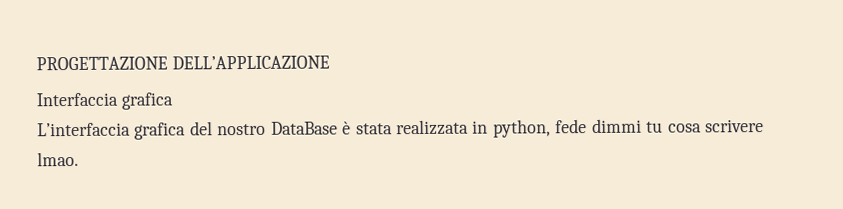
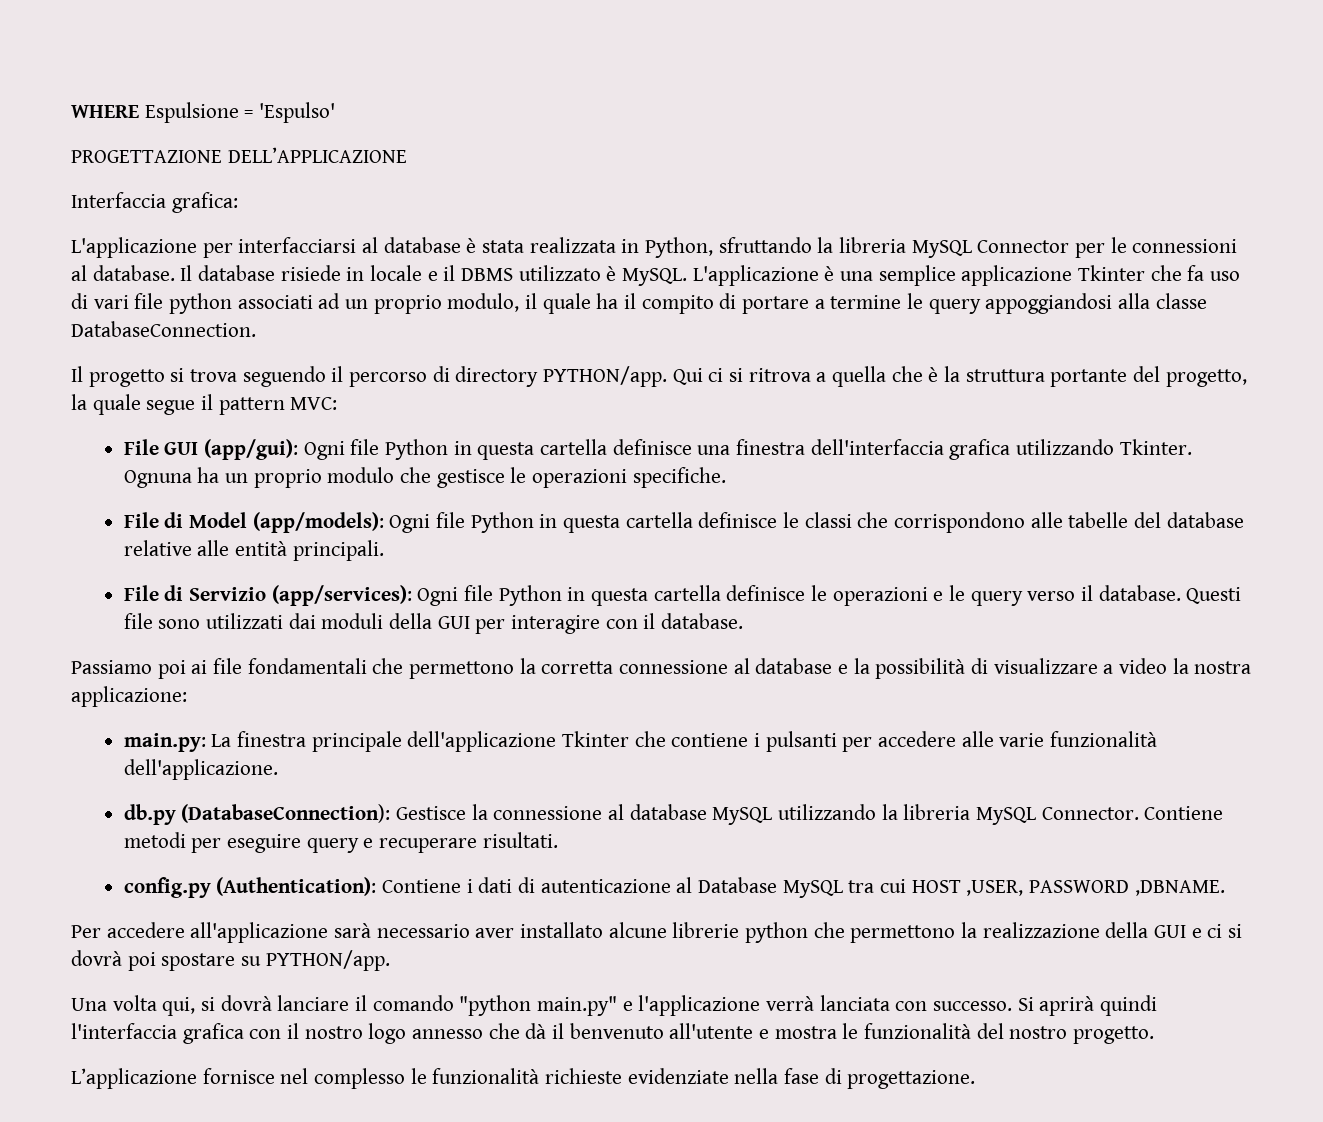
+ WHERE Espulsione = 'Espulso'
- Interfaccia grafica
- L’interfaccia grafica del nostro DataBase è stata realizzata in python, fede dimmi tu cosa scrivere lmao.
+ Interfaccia grafica:
+ L'applicazione per interfacciarsi al database è stata realizzata in Python, sfruttando la libreria MySQL Connector per le connessioni al database. Il database risiede in locale e il DBMS utilizzato è MySQL. L'applicazione è una semplice applicazione Tkinter che fa uso di vari file python associati ad un proprio modulo, il quale ha il compito di portare a termine le query appoggiandosi alla classe DatabaseConnection.
+ Il progetto si trova seguendo il percorso di directory PYTHON/app. Qui ci si ritrova a quella che è la struttura portante del progetto, la quale segue il pattern MVC:
+ File GUI (app/gui): Ogni file Python in questa cartella definisce una finestra dell'interfaccia grafica utilizzando Tkinter. Ognuna ha un proprio modulo che gestisce le operazioni specifiche.
+ File di Model (app/models): Ogni file Python in questa cartella definisce le classi che corrispondono alle tabelle del database relative alle entità principali.
+ File di Servizio (app/services): Ogni file Python in questa cartella definisce le operazioni e le query verso il database. Questi file sono utilizzati dai moduli della GUI per interagire con il database.
+ Passiamo poi ai file fondamentali che permettono la corretta connessione al database e la possibilità di visualizzare a video la nostra applicazione:
+ main.py: La finestra principale dell'applicazione Tkinter che contiene i pulsanti per accedere alle varie funzionalità dell'applicazione.
+ db.py (DatabaseConnection): Gestisce la connessione al database MySQL utilizzando la libreria MySQL Connector. Contiene metodi per eseguire query e recuperare risultati.
+ config.py (Authentication): Contiene i dati di autenticazione al Database MySQL tra cui HOST ,USER, PASSWORD ,DBNAME.
+ Per accedere all'applicazione sarà necessario aver installato alcune librerie python che permettono la realizzazione della GUI e ci si dovrà poi spostare su PYTHON/app.
+ Una volta qui, si dovrà lanciare il comando "python main.py" e l'applicazione verrà lanciata con successo. Si aprirà quindi l'interfaccia grafica con il nostro logo annesso che dà il benvenuto all'utente e mostra le funzionalità del nostro progetto.
+ L’applicazione fornisce nel complesso le funzionalità richieste evidenziate nella fase di progettazione.

